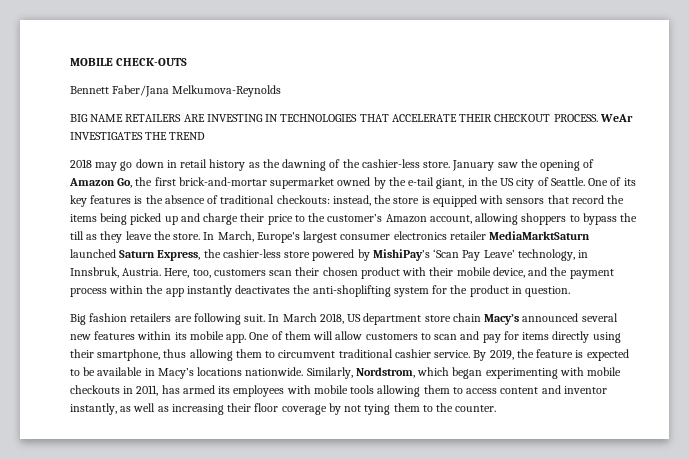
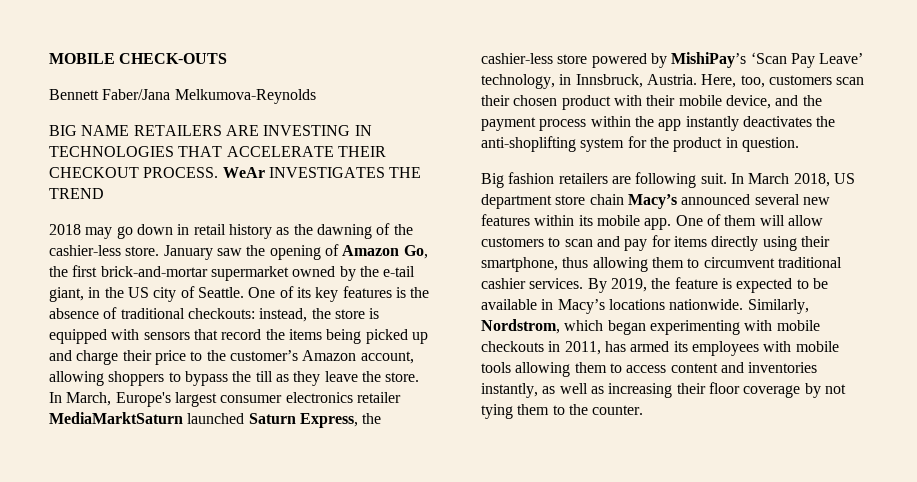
- In March, Europe's largest consumer electronics retailer MediaMarktSaturn launched Saturn Express, the cashier-less store powered by MishiPay’s ‘Scan Pay Leave’ technology, in Innsbruk, Austria.
+ In March, Europe's largest consumer electronics retailer MediaMarktSaturn launched Saturn Express, the cashier-less store powered by MishiPay’s ‘Scan Pay Leave’ technology, in Innsbruck, Austria.
- One of them will allow customers to scan and pay for items directly using their smartphone, thus allowing them to circumvent traditional cashier service.
+ One of them will allow customers to scan and pay for items directly using their smartphone, thus allowing them to circumvent traditional cashier services.
- Similarly, Nordstrom, which began experimenting with mobile checkouts in 2011, has armed its employees with mobile tools allowing them to access content and inventor instantly, as well as increasing their floor coverage by not tying them to the counter.
+ Similarly, Nordstrom, which began experimenting with mobile checkouts in 2011, has armed its employees with mobile tools allowing them to access content and inventories instantly, as well as increasing their floor coverage by not tying them to the counter.

